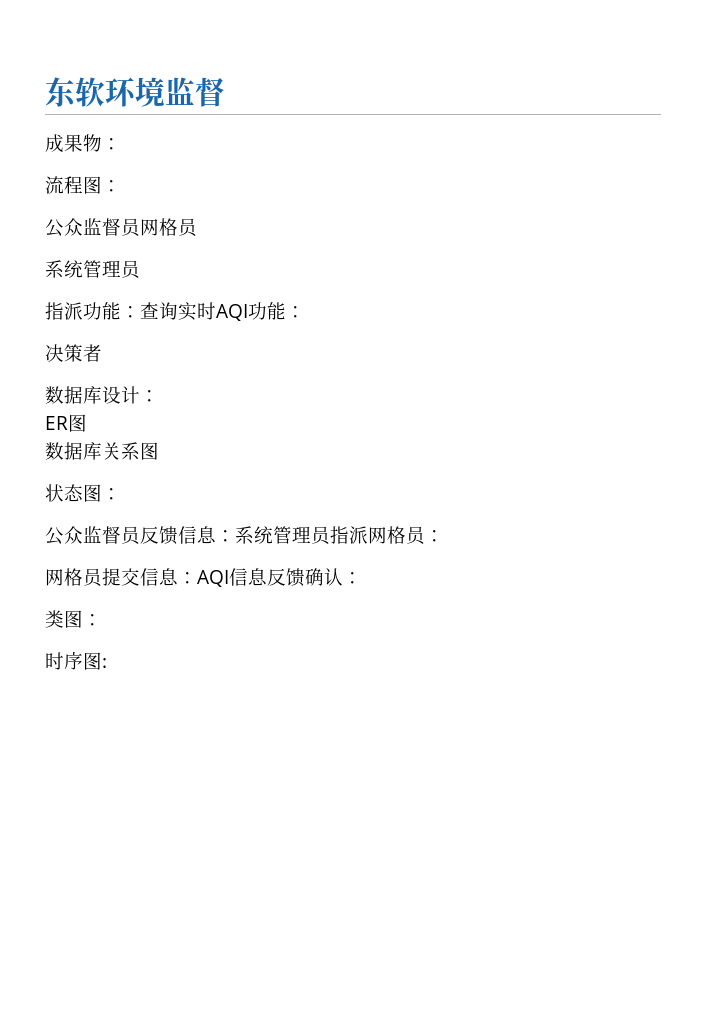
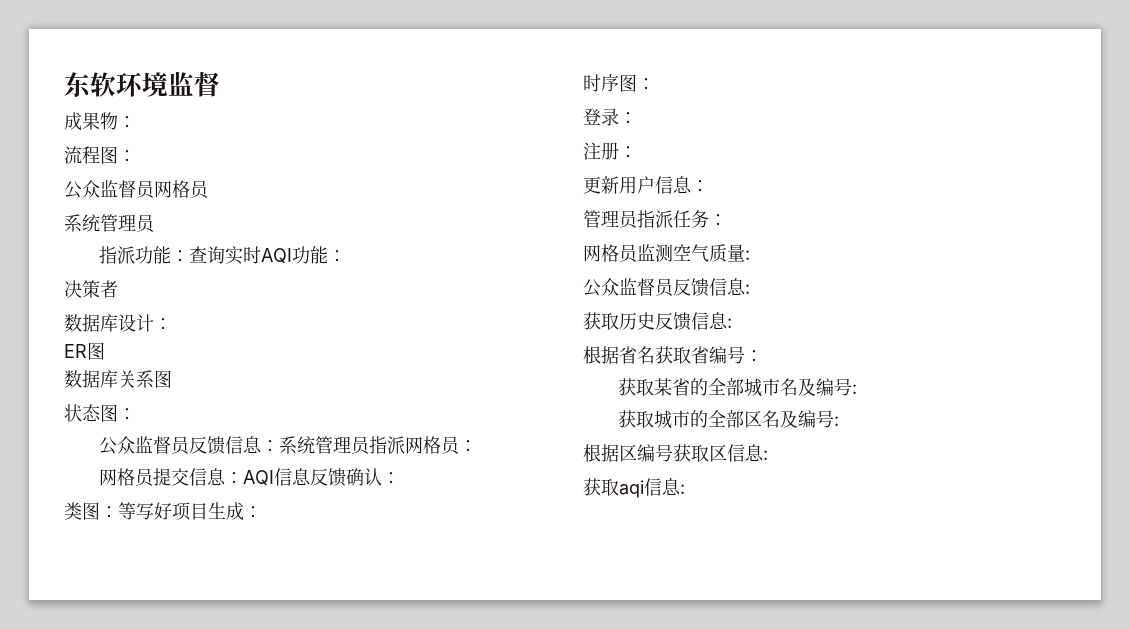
- 类图：
- 时序图:
+ 类图：等写好项目生成：
+ 时序图：
+ 登录：
+ 注册：
+ 更新用户信息：
+ 管理员指派任务：
+ 网格员监测空气质量:
+ 公众监督员反馈信息:
+ 获取历史反馈信息:
+ 根据省名获取省编号：
+ 获取某省的全部城市名及编号:
+ 获取城市的全部区名及编号:
+ 根据区编号获取区信息:
+ 获取aqi信息:

